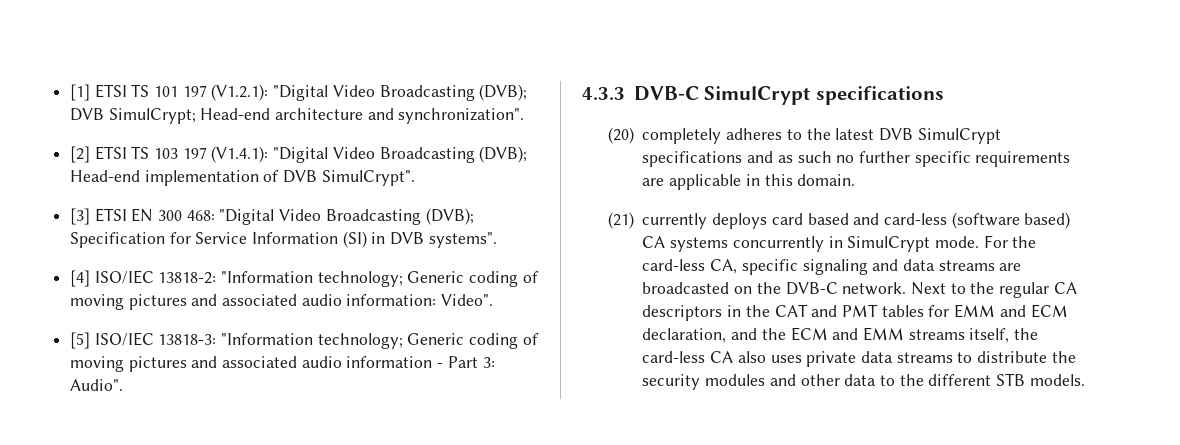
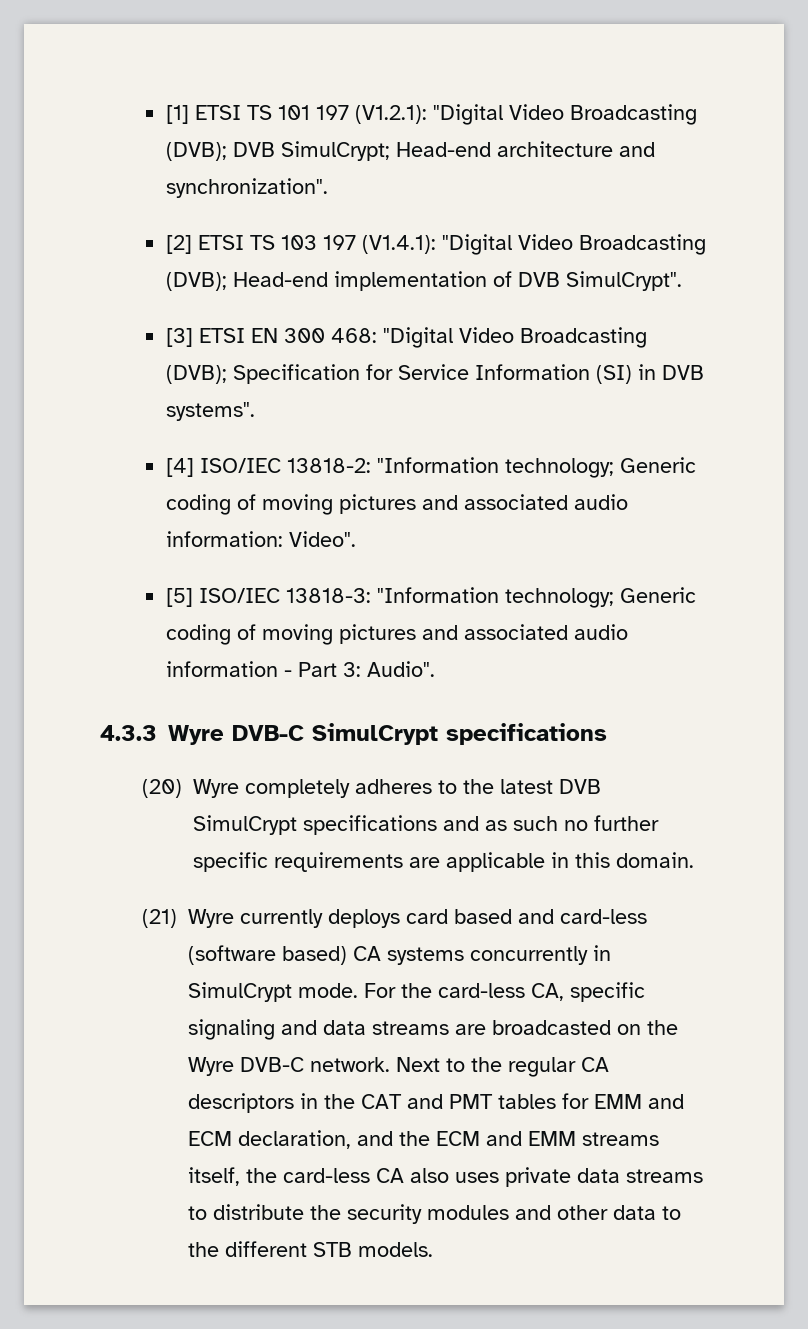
- 4.3.3 DVB-C SimulCrypt specifications
+ 4.3.3 Wyre DVB-C SimulCrypt specifications
- (20) completely adheres to the latest DVB SimulCrypt specifications and as such no further specific requirements are applicable in this domain.
+ (20) Wyre completely adheres to the latest DVB SimulCrypt specifications and as such no further specific requirements are applicable in this domain.
- (21) currently deploys card based and card-less (software based) CA systems concurrently in SimulCrypt mode.
+ (21) Wyre currently deploys card based and card-less (software based) CA systems concurrently in SimulCrypt mode.
- For the card-less CA, specific signaling and data streams are broadcasted on the DVB-C network.
+ For the card-less CA, specific signaling and data streams are broadcasted on the Wyre DVB-C network.

